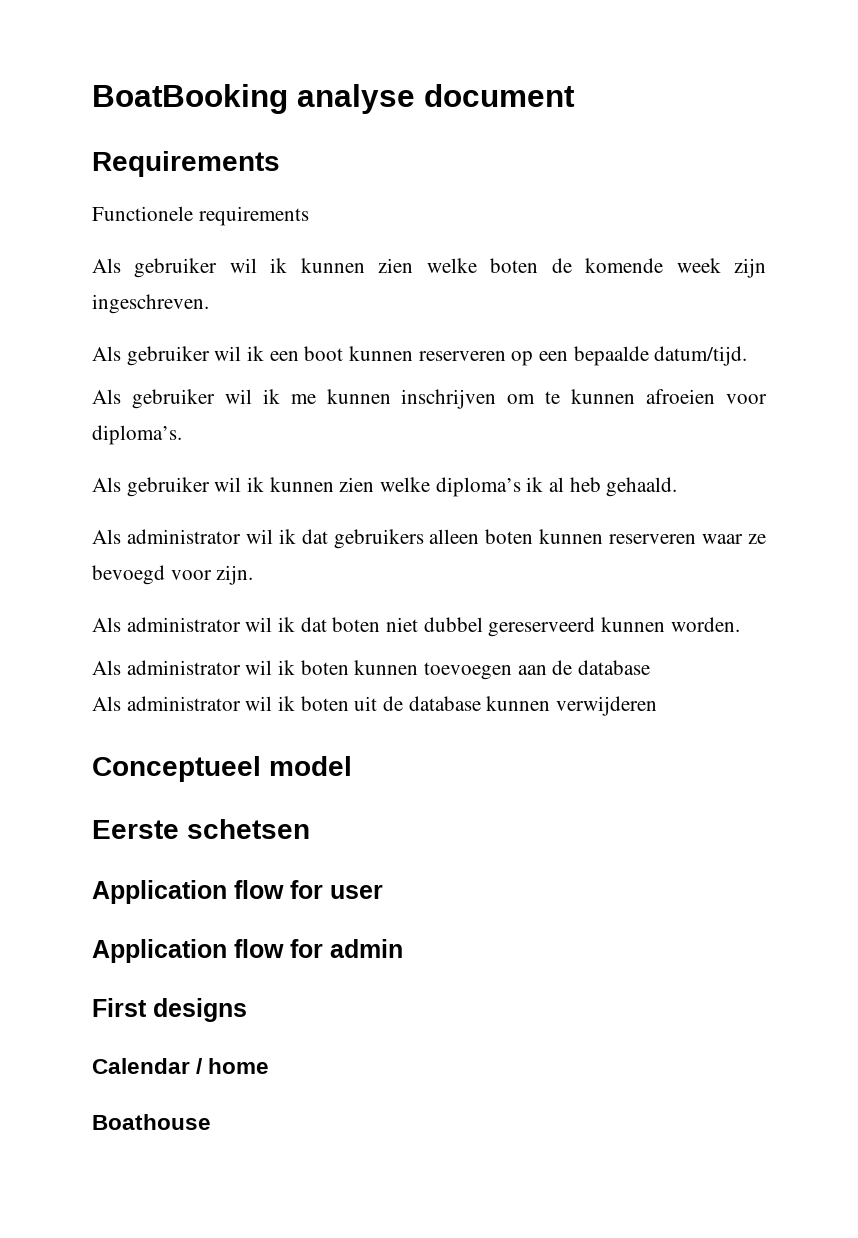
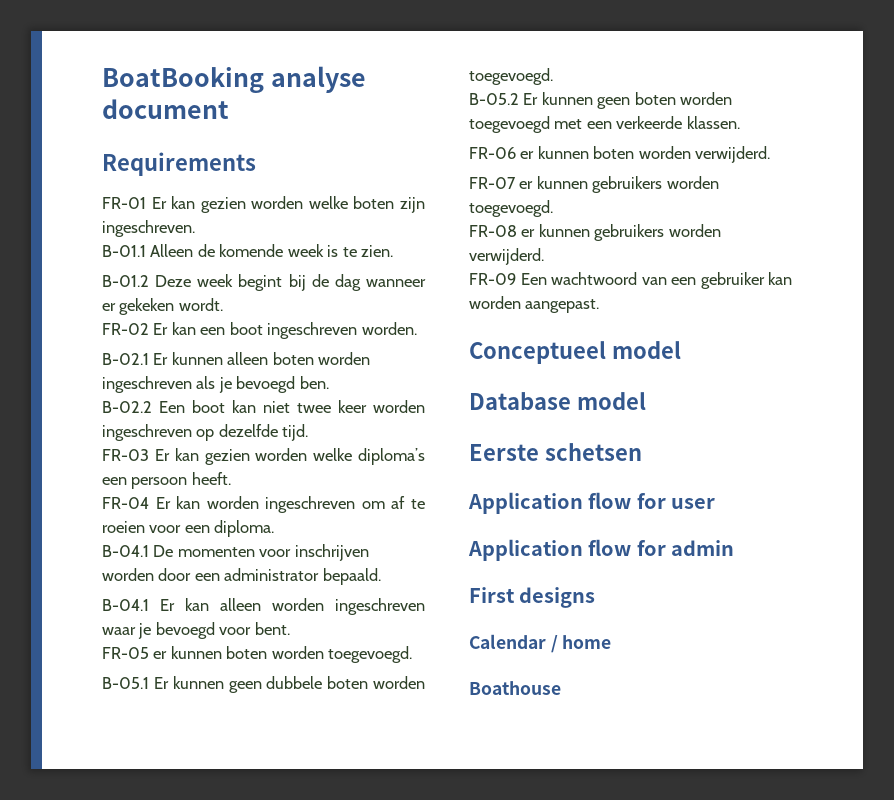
- Functionele requirements
- Als gebruiker wil ik kunnen zien welke boten de komende week zijn ingeschreven.
- Als gebruiker wil ik een boot kunnen reserveren op een bepaalde datum/tijd.
- Als gebruiker wil ik me kunnen inschrijven om te kunnen afroeien voor diploma’s.
- Als gebruiker wil ik kunnen zien welke diploma’s ik al heb gehaald.
- Als administrator wil ik dat gebruikers alleen boten kunnen reserveren waar ze bevoegd voor zijn.
- Als administrator wil ik dat boten niet dubbel gereserveerd kunnen worden.
- Als administrator wil ik boten kunnen toevoegen aan de database
- Als administrator wil ik boten uit de database kunnen verwijderen
+ FR-01 Er kan gezien worden welke boten zijn ingeschreven.
+ B-01.1 Alleen de komende week is te zien.
+ B-01.2 Deze week begint bij de dag wanneer er gekeken wordt.
+ FR-02 Er kan een boot ingeschreven worden.
+ B-02.1 Er kunnen alleen boten worden ingeschreven als je bevoegd ben.
+ B-02.2 Een boot kan niet twee keer worden ingeschreven op dezelfde tijd.
+ FR-03 Er kan gezien worden welke diploma’s een persoon heeft.
+ FR-04 Er kan worden ingeschreven om af te roeien voor een diploma.
+ B-04.1 De momenten voor inschrijven worden door een administrator bepaald.
+ B-04.1 Er kan alleen worden ingeschreven waar je bevoegd voor bent.
+ FR-05 er kunnen boten worden toegevoegd.
+ B-05.1 Er kunnen geen dubbele boten worden toegevoegd.
+ B-05.2 Er kunnen geen boten worden toegevoegd met een verkeerde klassen.
+ FR-06 er kunnen boten worden verwijderd.
+ FR-07 er kunnen gebruikers worden toegevoegd.
+ FR-08 er kunnen gebruikers worden verwijderd.
+ FR-09 Een wachtwoord van een gebruiker kan worden aangepast.
+ Database model

